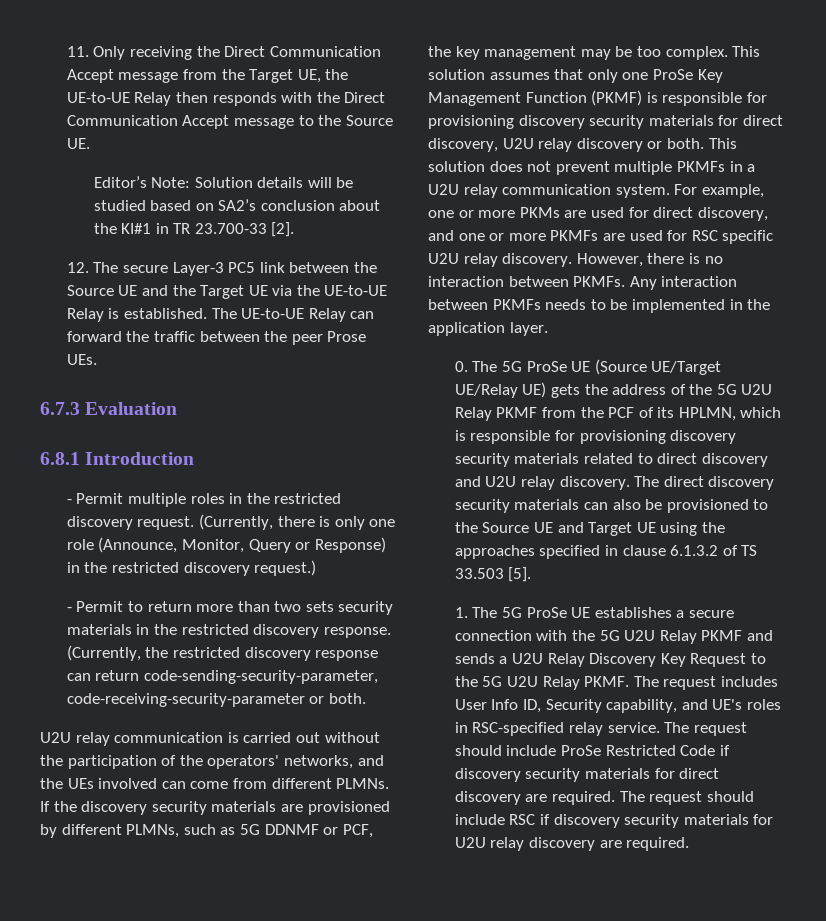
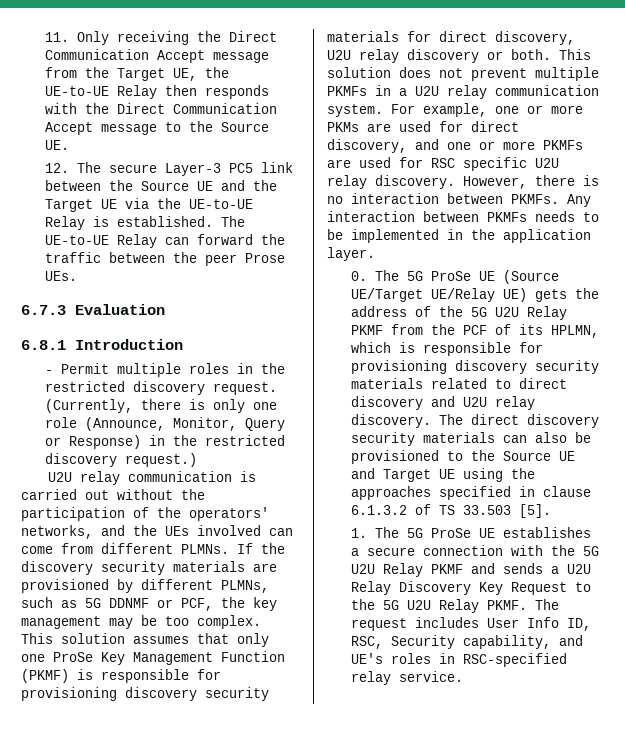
- Editor’s Note: Solution details will be studied based on SA2’s conclusion about the KI#1 in TR 23.700-33 [2].
- - Permit to return more than two sets security materials in the restricted discovery response. (Currently, the restricted discovery response can return code-sending-security-parameter, code-receiving-security-parameter or both.
- The request includes User Info ID, Security capability, and UE's roles in RSC-specified relay service. The request should include ProSe Restricted Code if discovery security materials for direct discovery are required. The request should include RSC if discovery security materials for U2U relay discovery are required.
+ The request includes User Info ID, RSC, Security capability, and UE's roles in RSC-specified relay service.

